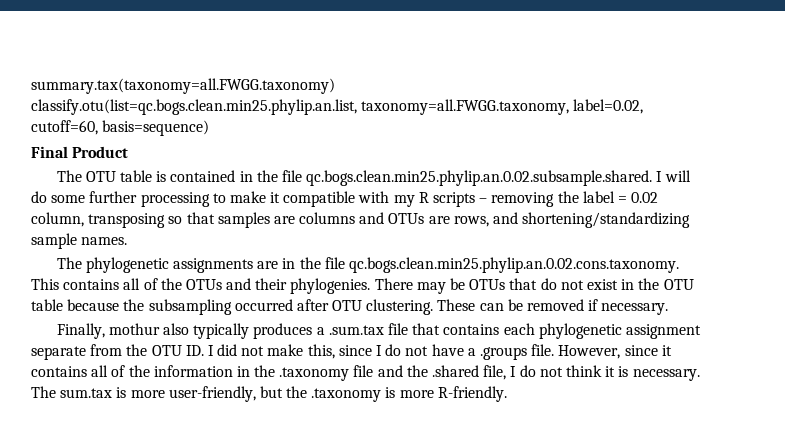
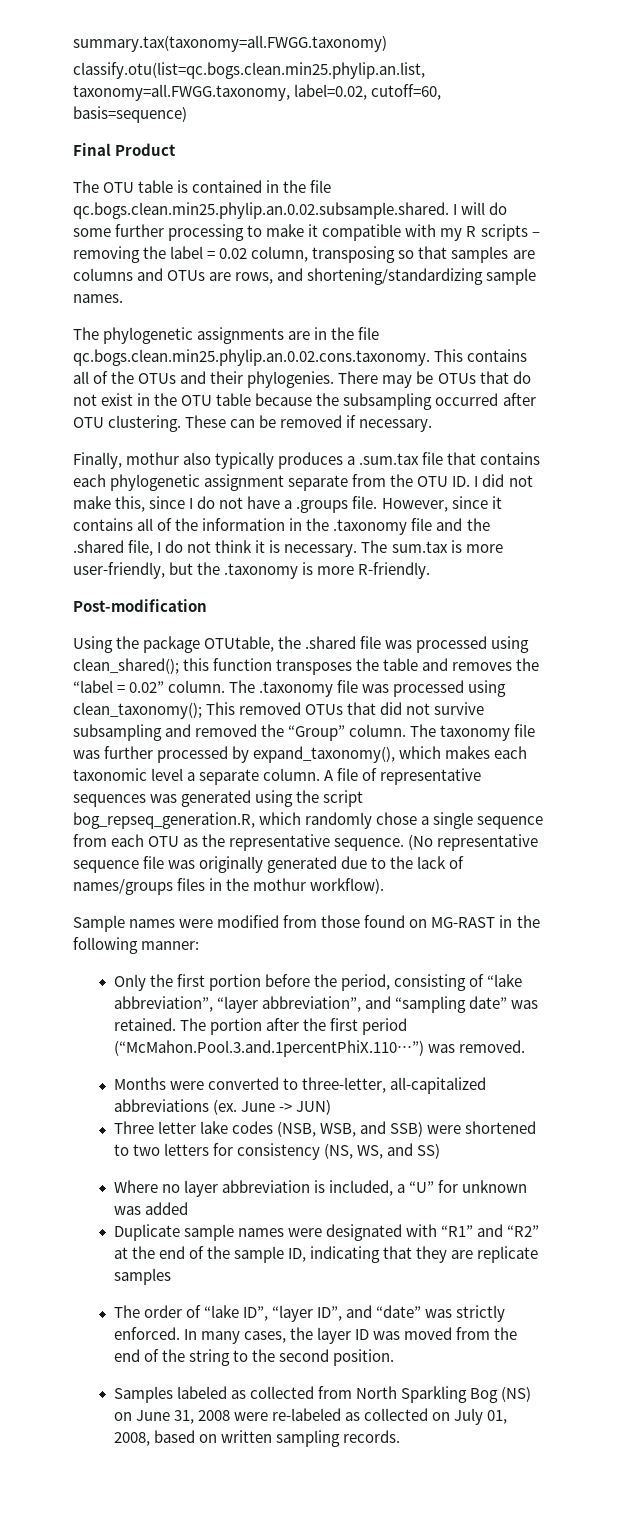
+ Post-modification
+ Using the package OTUtable, the .shared file was processed using clean_shared(); this function transposes the table and removes the “label = 0.02” column. The .taxonomy file was processed using clean_taxonomy(); This removed OTUs that did not survive subsampling and removed the “Group” column. The taxonomy file was further processed by expand_taxonomy(), which makes each taxonomic level a separate column. A file of representative sequences was generated using the script bog_repseq_generation.R, which randomly chose a single sequence from each OTU as the representative sequence. (No representative sequence file was originally generated due to the lack of names/groups files in the mothur workflow).
+ Sample names were modified from those found on MG-RAST in the following manner:
+ Only the first portion before the period, consisting of “lake abbreviation”, “layer abbreviation”, and “sampling date” was retained. The portion after the first period (“McMahon.Pool.3.and.1percentPhiX.110…”) was removed.
+ Months were converted to three-letter, all-capitalized abbreviations (ex. June -> JUN)
+ Three letter lake codes (NSB, WSB, and SSB) were shortened to two letters for consistency (NS, WS, and SS)
+ Where no layer abbreviation is included, a “U” for unknown was added
+ Duplicate sample names were designated with “R1” and “R2” at the end of the sample ID, indicating that they are replicate samples
+ The order of “lake ID”, “layer ID”, and “date” was strictly enforced. In many cases, the layer ID was moved from the end of the string to the second position.
+ Samples labeled as collected from North Sparkling Bog (NS) on June 31, 2008 were re-labeled as collected on July 01, 2008, based on written sampling records.

